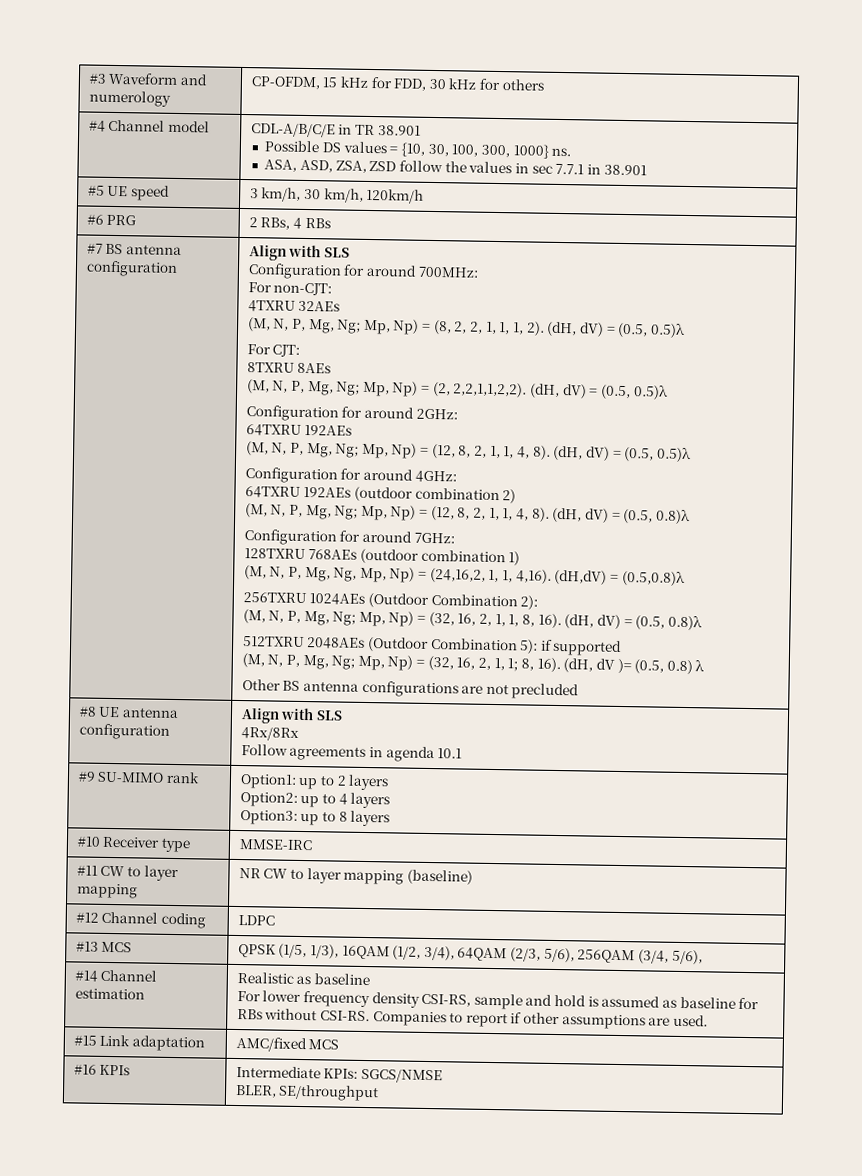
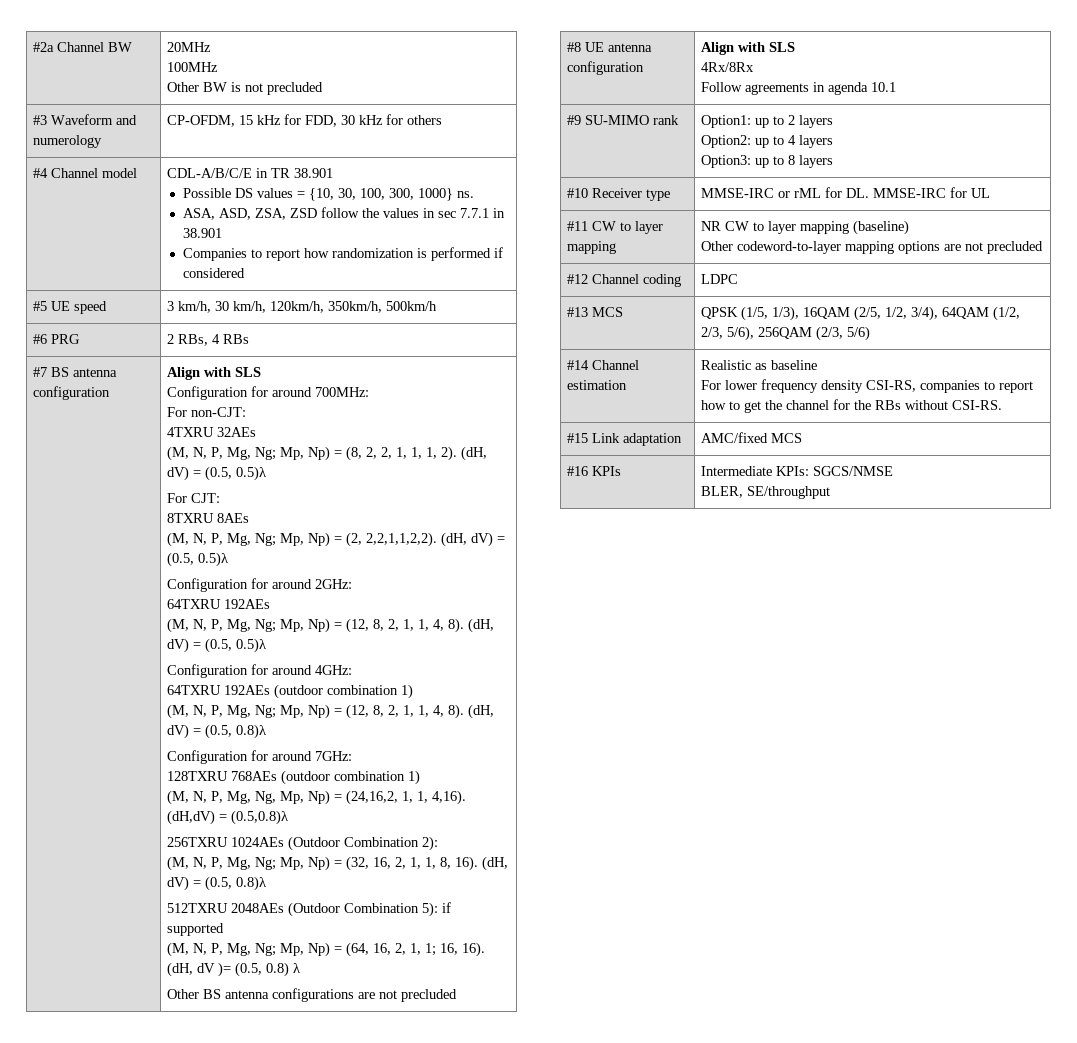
+ #2a Channel BW | 20MHz
+ 100MHz
+ Other BW is not precluded
  #4 Channel model | CDL-A/B/C/E in TR 38.901
  Possible DS values = {10, 30, 100, 300, 1000} ns.
  ASA, ASD, ZSA, ZSD follow the values in sec 7.7.1 in 38.901
+ Companies to report how randomization is performed if considered
- #5 UE speed | 3 km/h, 30 km/h, 120km/h
+ #5 UE speed | 3 km/h, 30 km/h, 120km/h, 350km/h, 500km/h
- 64TXRU 192AEs (outdoor combination 2)
+ 64TXRU 192AEs (outdoor combination 1)
- (M, N, P, Mg, Ng; Mp, Np) = (32, 16, 2, 1, 1; 8, 16).
+ (M, N, P, Mg, Ng; Mp, Np) = (64, 16, 2, 1, 1; 16, 16).
- #10 Receiver type | MMSE-IRC
+ #10 Receiver type | MMSE-IRC or rML for DL. MMSE-IRC for UL
  #11 CW to layer mapping | NR CW to layer mapping (baseline)
+ Other codeword-to-layer mapping options are not precluded
- #13 MCS | QPSK (1/5, 1/3), 16QAM (1/2, 3/4), 64QAM (2/3, 5/6), 256QAM (3/4, 5/6),
+ #13 MCS | QPSK (1/5, 1/3), 16QAM (2/5, 1/2, 3/4), 64QAM (1/2, 2/3, 5/6), 256QAM (2/3, 5/6)
  #14 Channel estimation | Realistic as baseline
- For lower frequency density CSI-RS, sample and hold is assumed as baseline for RBs without CSI-RS. Companies to report if other assumptions are used.
+ For lower frequency density CSI-RS, companies to report how to get the channel for the RBs without CSI-RS.

